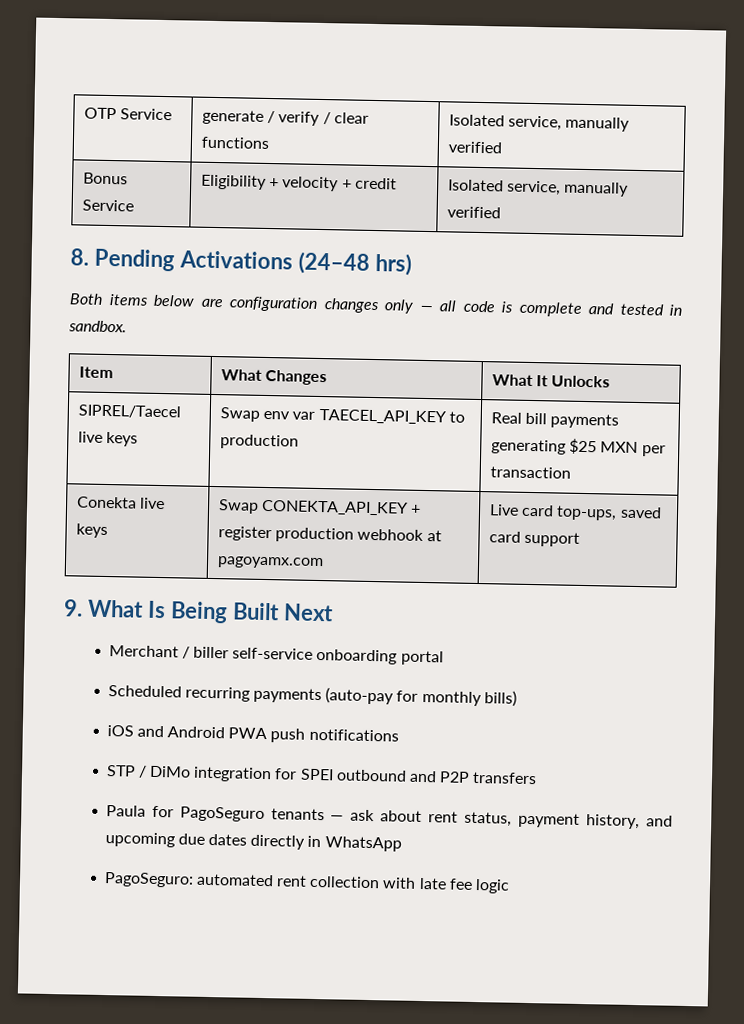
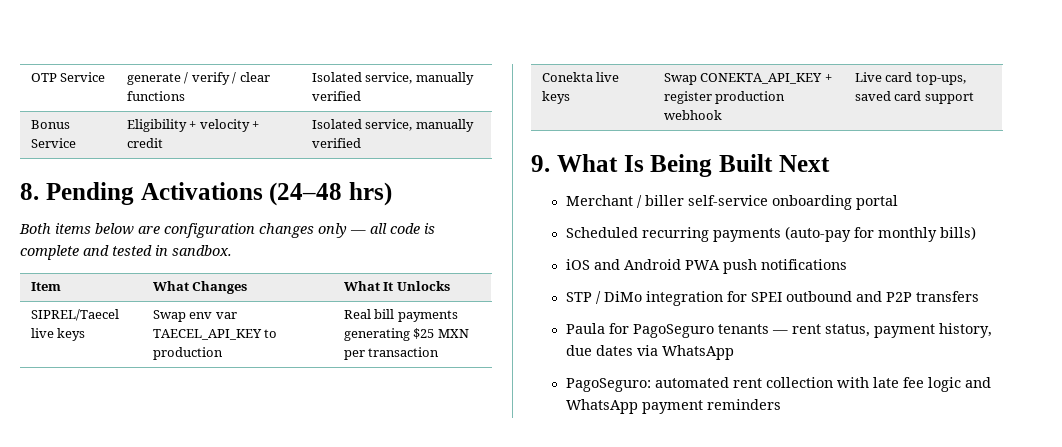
- Conekta live keys | Swap CONEKTA_API_KEY + register production webhook at pagoyamx.com | Live card top-ups, saved card support
+ Conekta live keys | Swap CONEKTA_API_KEY + register production webhook | Live card top-ups, saved card support
- Paula for PagoSeguro tenants — ask about rent status, payment history, and upcoming due dates directly in WhatsApp
+ Paula for PagoSeguro tenants — rent status, payment history, due dates via WhatsApp
- PagoSeguro: automated rent collection with late fee logic
+ PagoSeguro: automated rent collection with late fee logic and WhatsApp payment reminders

